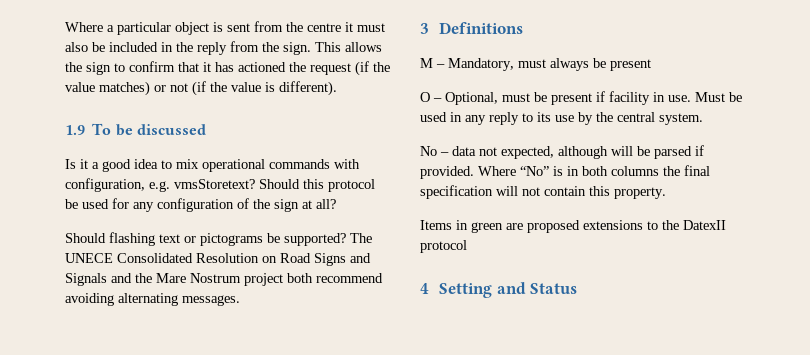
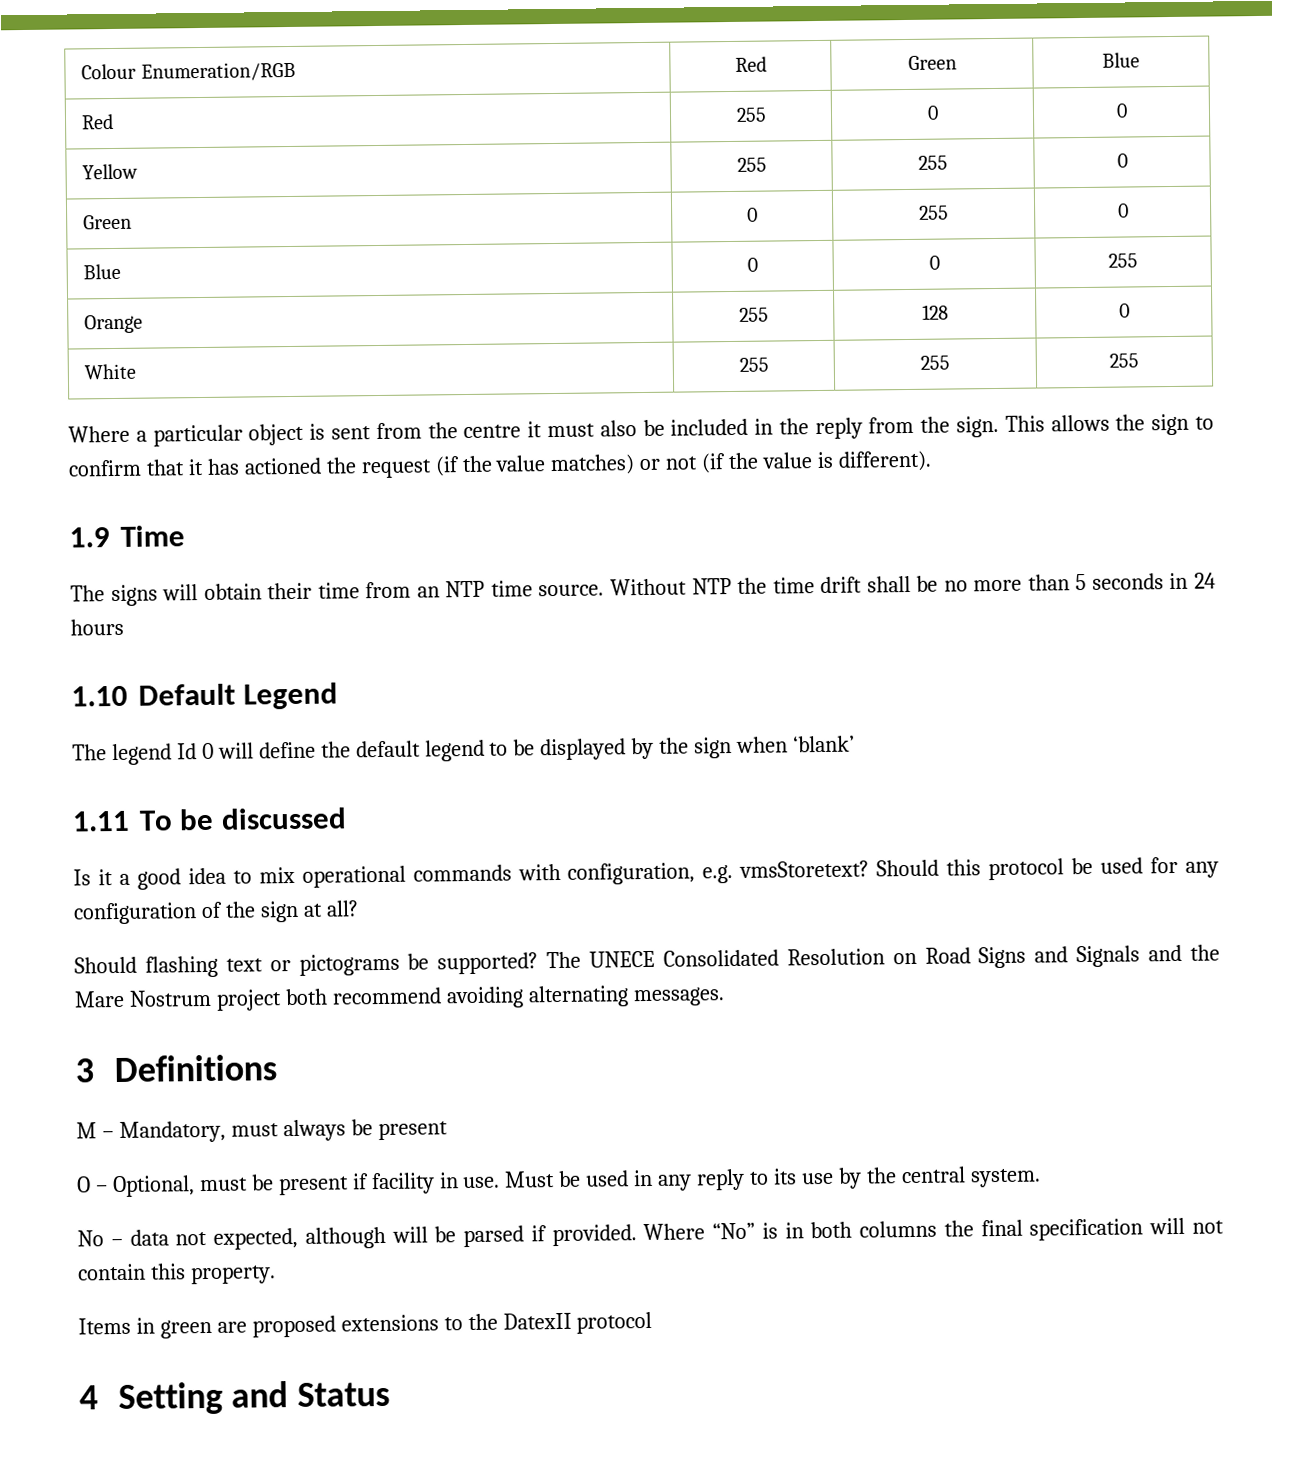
+ Colour Enumeration/RGB | Red | Green | Blue
+ Red | 255 | 0 | 0
+ Yellow | 255 | 255 | 0
+ Green | 0 | 255 | 0
+ Blue | 0 | 0 | 255
+ Orange | 255 | 128 | 0
+ White | 255 | 255 | 255
- 1.9 To be discussed
+ 1.9 Time
+ The signs will obtain their time from an NTP time source. Without NTP the time drift shall be no more than 5 seconds in 24 hours
+ 1.10 Default Legend
+ The legend Id 0 will define the default legend to be displayed by the sign when ‘blank’
+ 1.11 To be discussed

